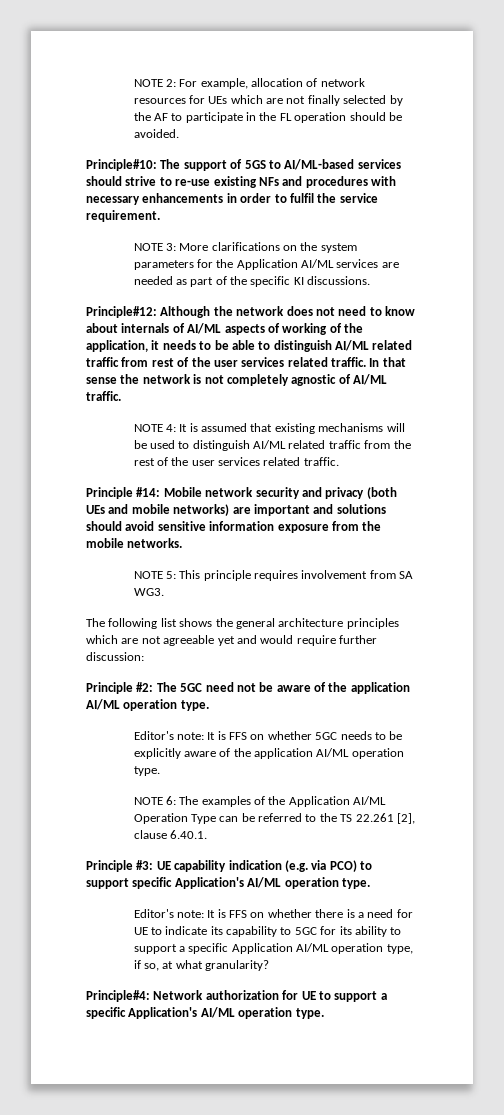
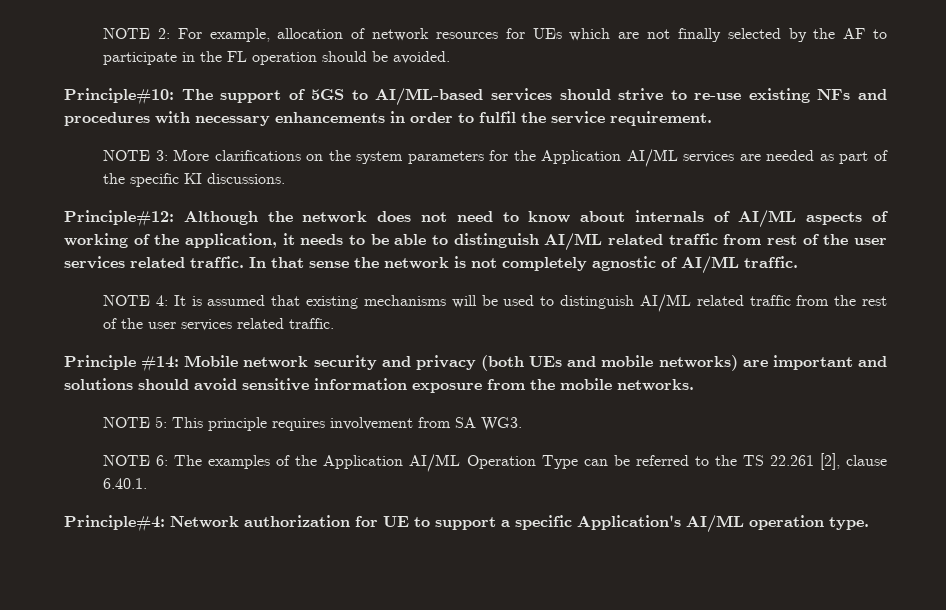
- The following list shows the general architecture principles which are not agreeable yet and would require further discussion:
- Principle #2: The 5GC need not be aware of the application AI/ML operation type.
- Editor's note: It is FFS on whether 5GC needs to be explicitly aware of the application AI/ML operation type.
- Principle #3: UE capability indication (e.g. via PCO) to support specific Application's AI/ML operation type.
- Editor's note: It is FFS on whether there is a need for UE to indicate its capability to 5GC for its ability to support a specific Application AI/ML operation type, if so, at what granularity?

